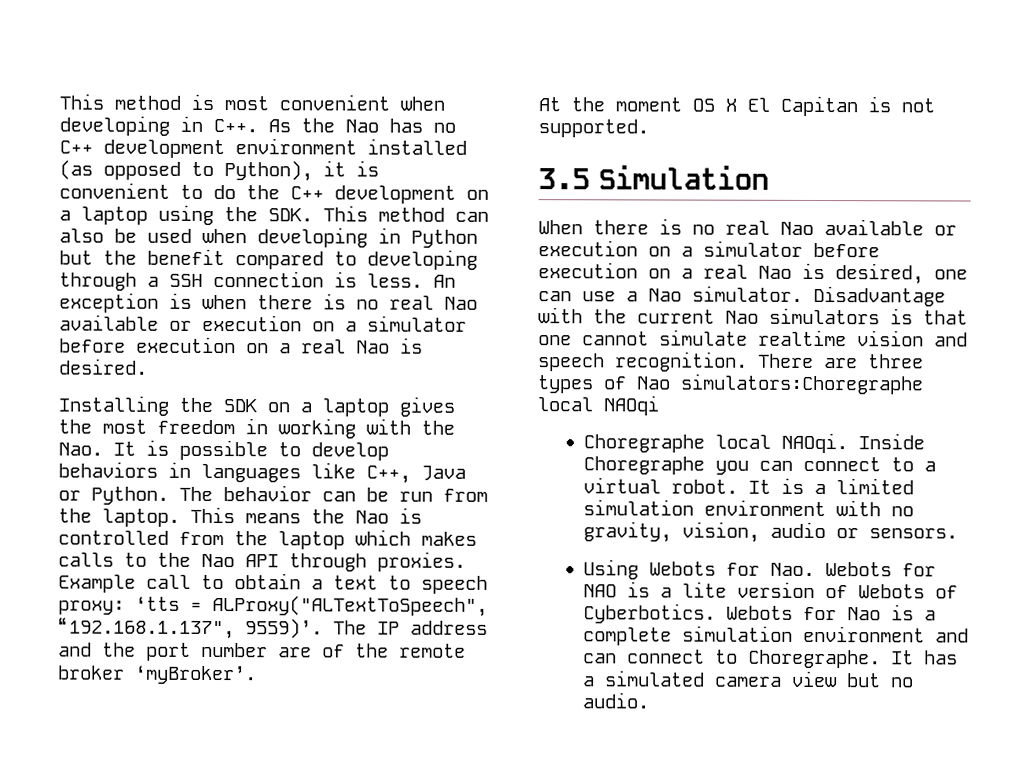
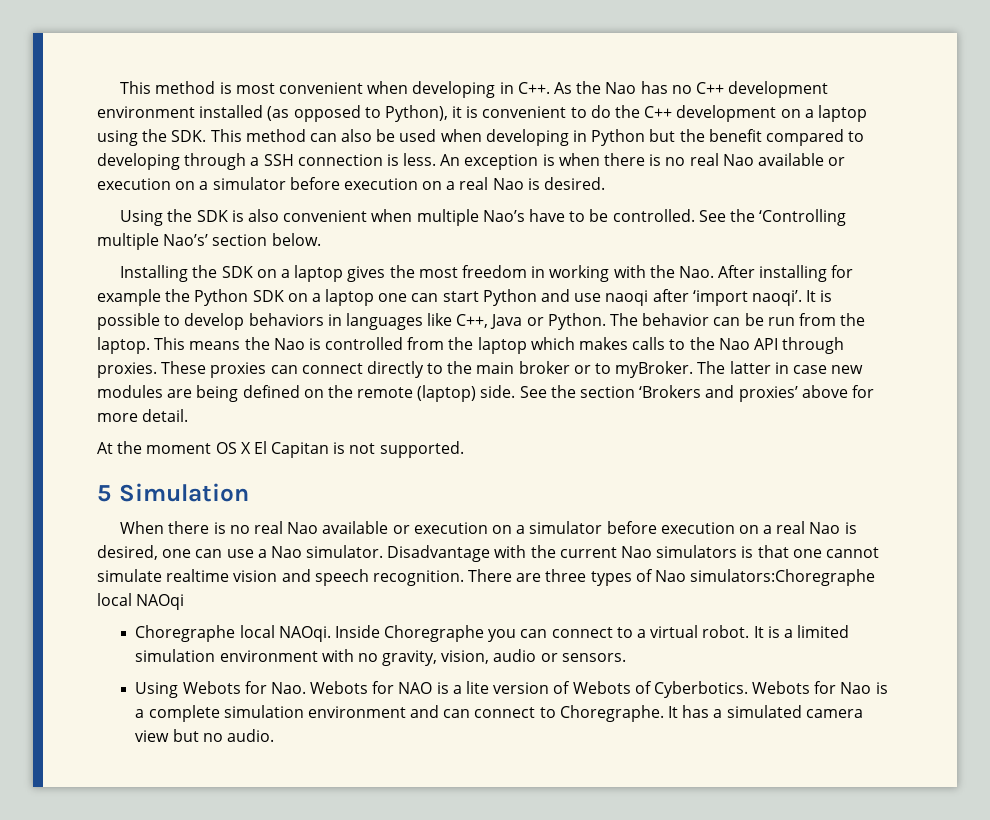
+ Using the SDK is also convenient when multiple Nao’s have to be controlled. See the ‘Controlling multiple Nao’s’ section below.
- Installing the SDK on a laptop gives the most freedom in working with the Nao. It is possible to develop behaviors in languages like C++, Java or Python.
+ Installing the SDK on a laptop gives the most freedom in working with the Nao. After installing for example the Python SDK on a laptop one can start Python and use naoqi after ‘import naoqi’. It is possible to develop behaviors in languages like C++, Java or Python.
- Example call to obtain a text to speech proxy: ‘tts = ALProxy("ALTextToSpeech", “192.168.1.137", 9559)’. The IP address and the port number are of the remote broker ‘myBroker’.
+ These proxies can connect directly to the main broker or to myBroker. The latter in case new modules are being defined on the remote (laptop) side. See the section ‘Brokers and proxies’ above for more detail.
- 3.5 Simulation
+ 5 Simulation

